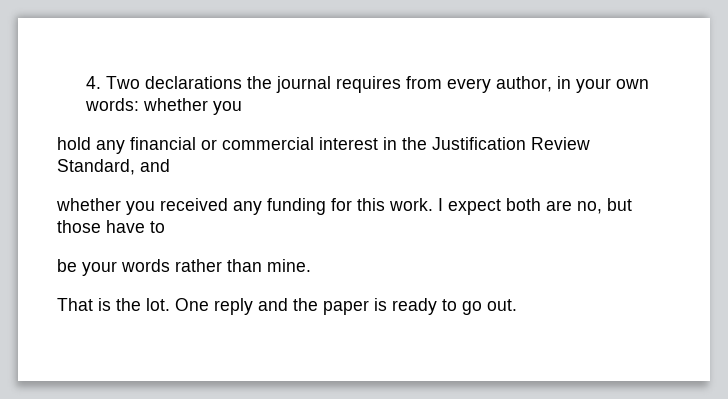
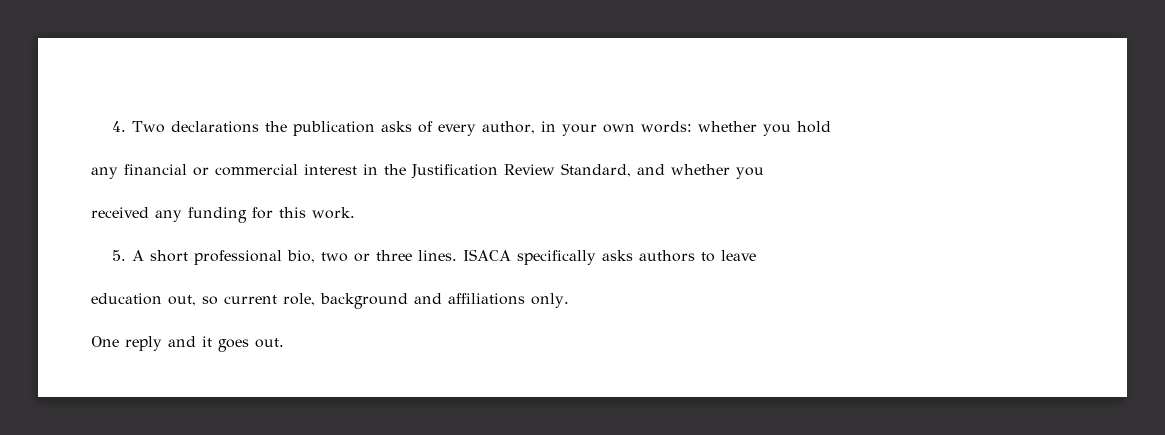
- 4. Two declarations the journal requires from every author, in your own words: whether you
- hold any financial or commercial interest in the Justification Review Standard, and
- whether you received any funding for this work. I expect both are no, but those have to
- be your words rather than mine.
- That is the lot. One reply and the paper is ready to go out.
+ 4. Two declarations the publication asks of every author, in your own words: whether you hold
+ any financial or commercial interest in the Justification Review Standard, and whether you
+ received any funding for this work.
+ 5. A short professional bio, two or three lines. ISACA specifically asks authors to leave
+ education out, so current role, background and affiliations only.
+ One reply and it goes out.

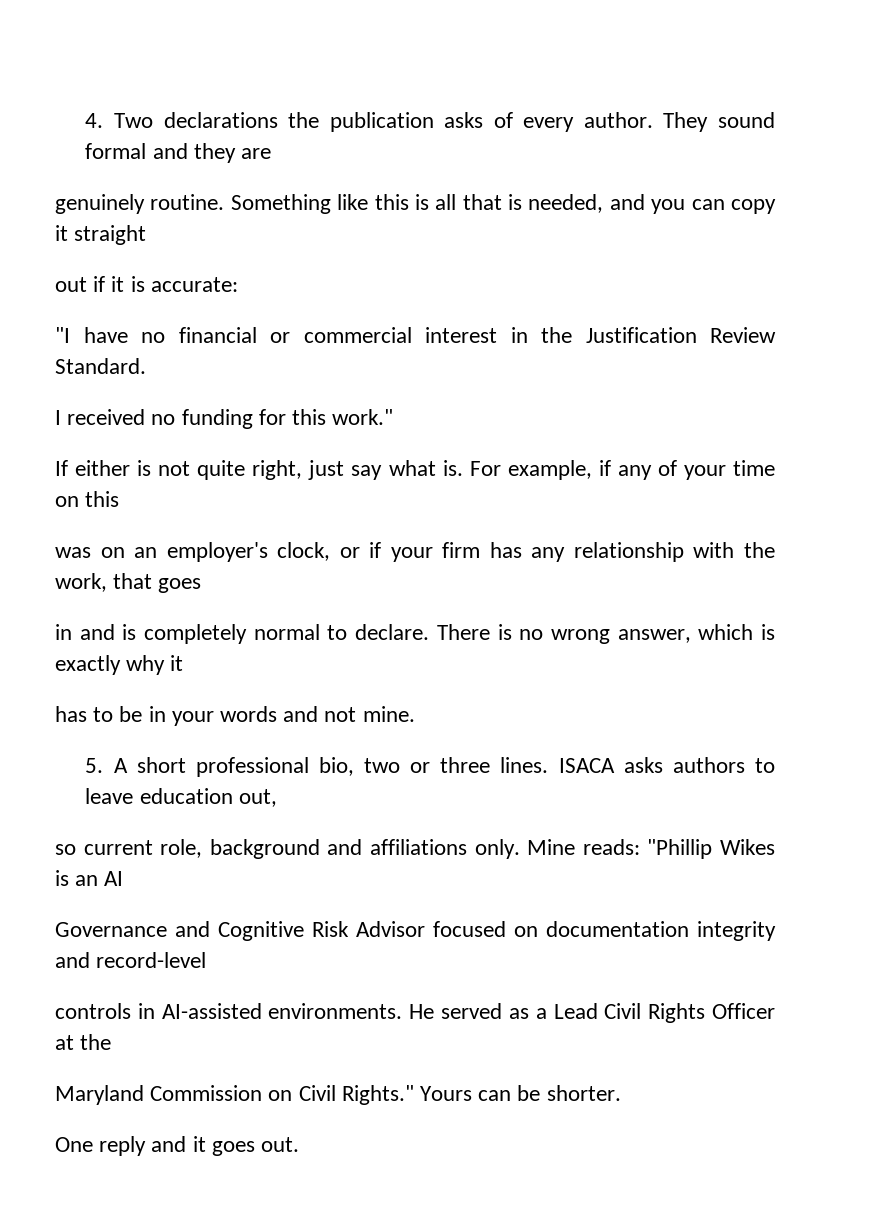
- 4. Two declarations the publication asks of every author, in your own words: whether you hold
- any financial or commercial interest in the Justification Review Standard, and whether you
- received any funding for this work.
+ 4. Two declarations the publication asks of every author. They sound formal and they are
+ genuinely routine. Something like this is all that is needed, and you can copy it straight
+ out if it is accurate:
+ "I have no financial or commercial interest in the Justification Review Standard.
+ I received no funding for this work."
+ If either is not quite right, just say what is. For example, if any of your time on this
+ was on an employer's clock, or if your firm has any relationship with the work, that goes
+ in and is completely normal to declare. There is no wrong answer, which is exactly why it
+ has to be in your words and not mine.
- ISACA specifically asks authors to leave
- education out, so current role, background and affiliations only.
+ ISACA asks authors to leave education out,
+ so current role, background and affiliations only. Mine reads: "Phillip Wikes is an AI
+ Governance and Cognitive Risk Advisor focused on documentation integrity and record-level
+ controls in AI-assisted environments. He served as a Lead Civil Rights Officer at the
+ Maryland Commission on Civil Rights." Yours can be shorter.

